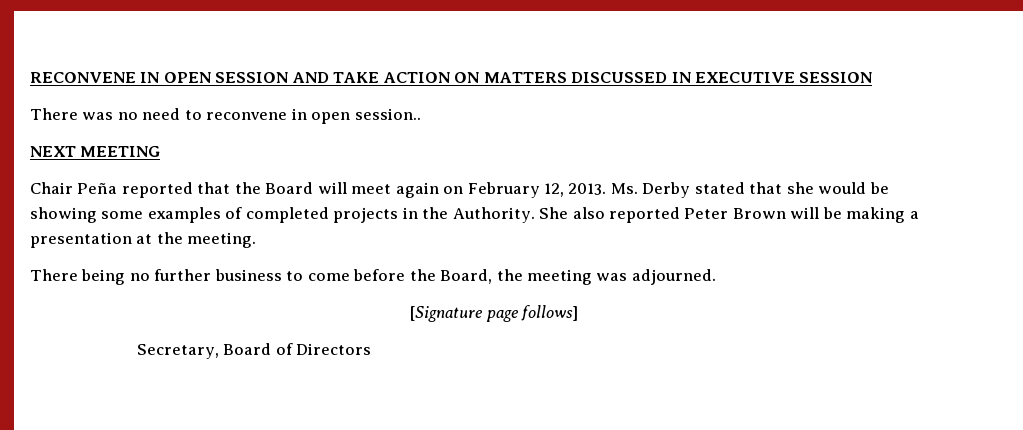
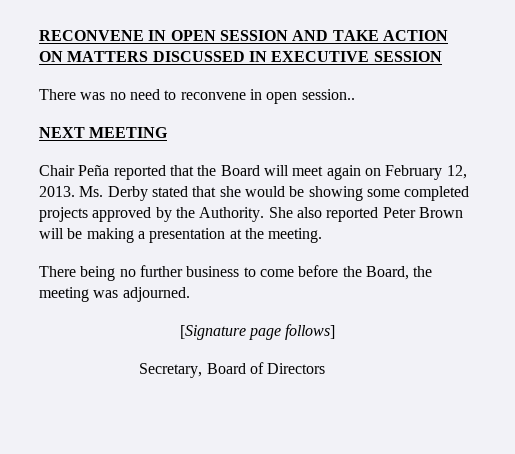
- Ms. Derby stated that she would be showing some examples of completed projects in the Authority.
+ Ms. Derby stated that she would be showing some completed projects approved by the Authority.

